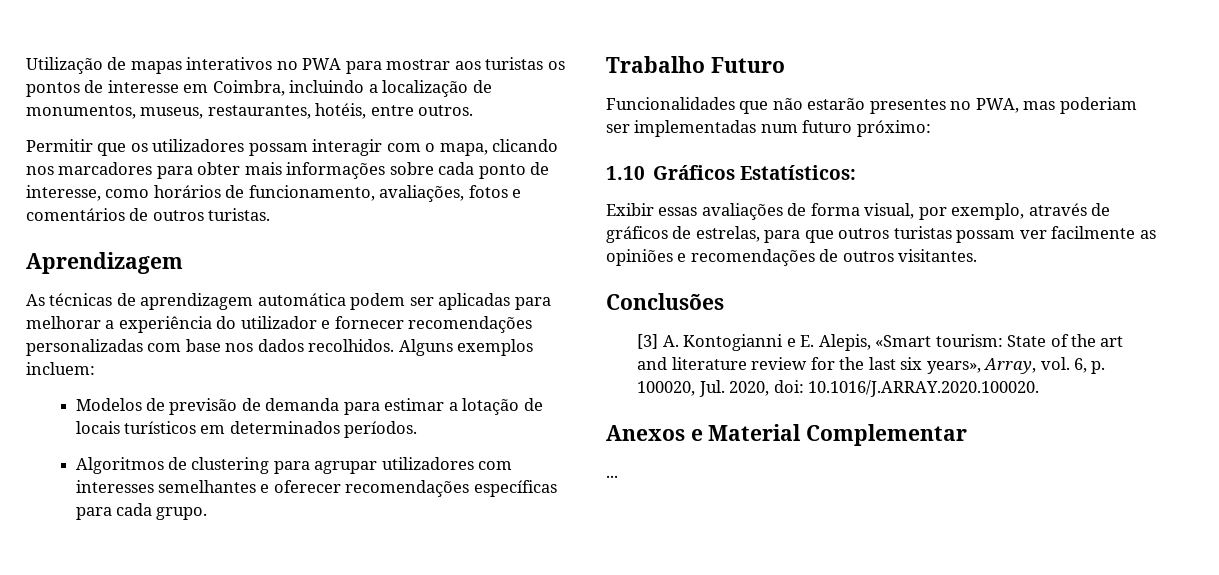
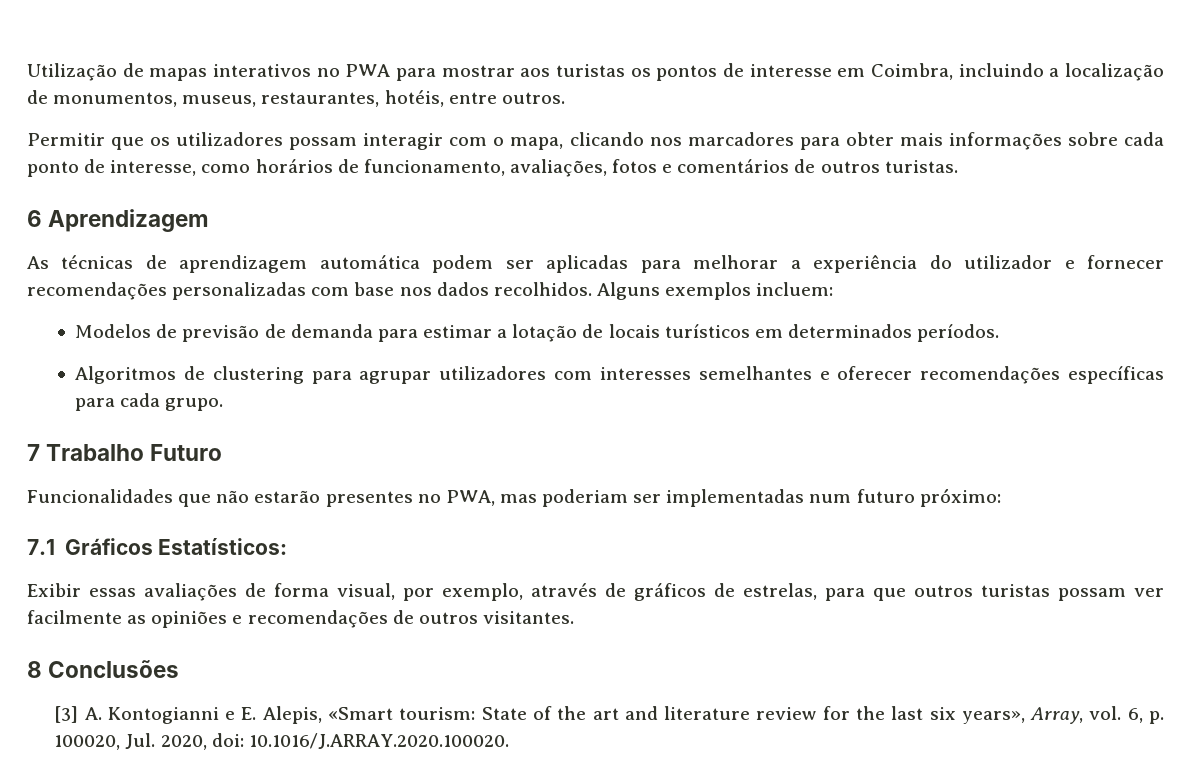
- Aprendizagem
+ 6 Aprendizagem
- Trabalho Futuro
+ 7 Trabalho Futuro
- 1.10 Gráficos Estatísticos:
+ 7.1 Gráficos Estatísticos:
- Conclusões
+ 8 Conclusões
- Anexos e Material Complementar
- ...

